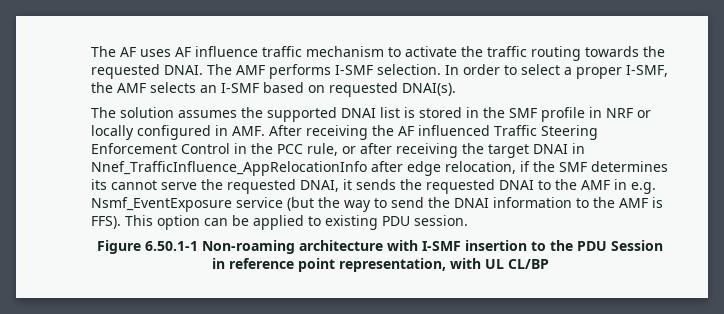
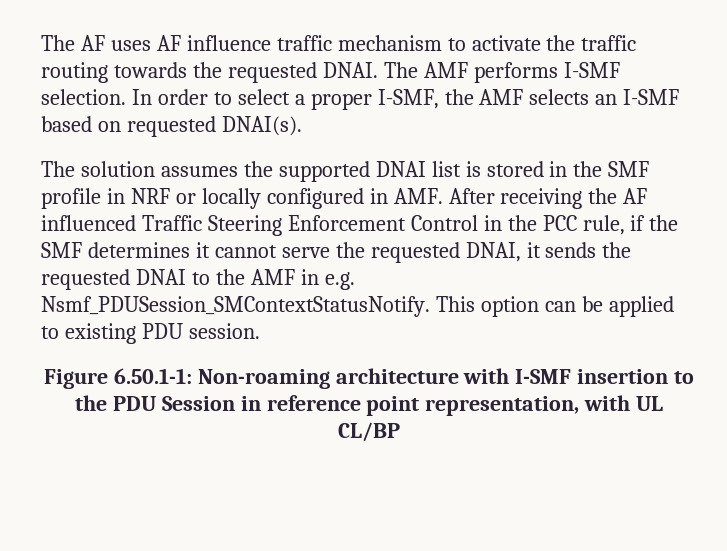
- The solution assumes the supported DNAI list is stored in the SMF profile in NRF or locally configured in AMF. After receiving the AF influenced Traffic Steering Enforcement Control in the PCC rule, or after receiving the target DNAI in Nnef_TrafficInfluence_AppRelocationInfo after edge relocation, if the SMF determines its cannot serve the requested DNAI, it sends the requested DNAI to the AMF in e.g. Nsmf_EventExposure service (but the way to send the DNAI information to the AMF is FFS).
+ The solution assumes the supported DNAI list is stored in the SMF profile in NRF or locally configured in AMF. After receiving the AF influenced Traffic Steering Enforcement Control in the PCC rule, if the SMF determines it cannot serve the requested DNAI, it sends the requested DNAI to the AMF in e.g. Nsmf_PDUSession_SMContextStatusNotify.
- Figure 6.50.1-1 Non-roaming architecture with I-SMF insertion to the PDU Session in reference point representation, with UL CL/BP
+ Figure 6.50.1-1: Non-roaming architecture with I-SMF insertion to the PDU Session in reference point representation, with UL CL/BP

